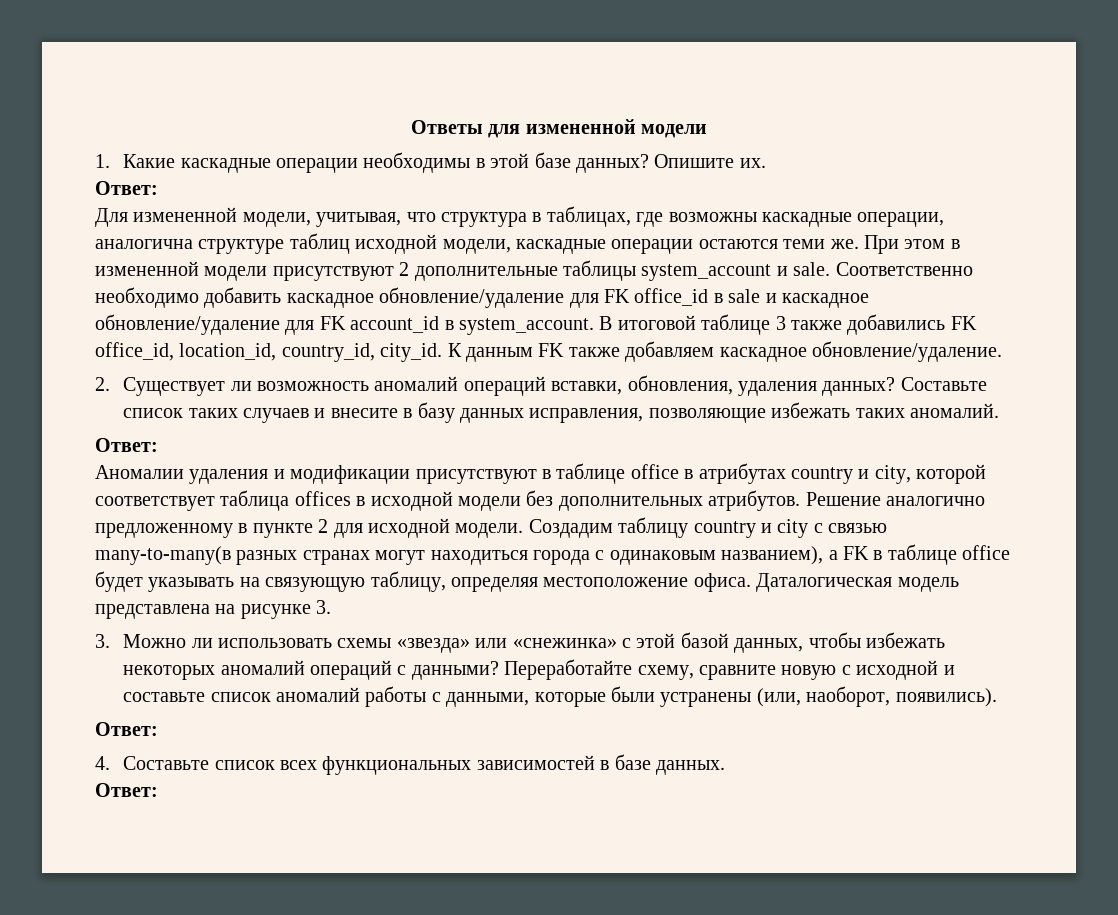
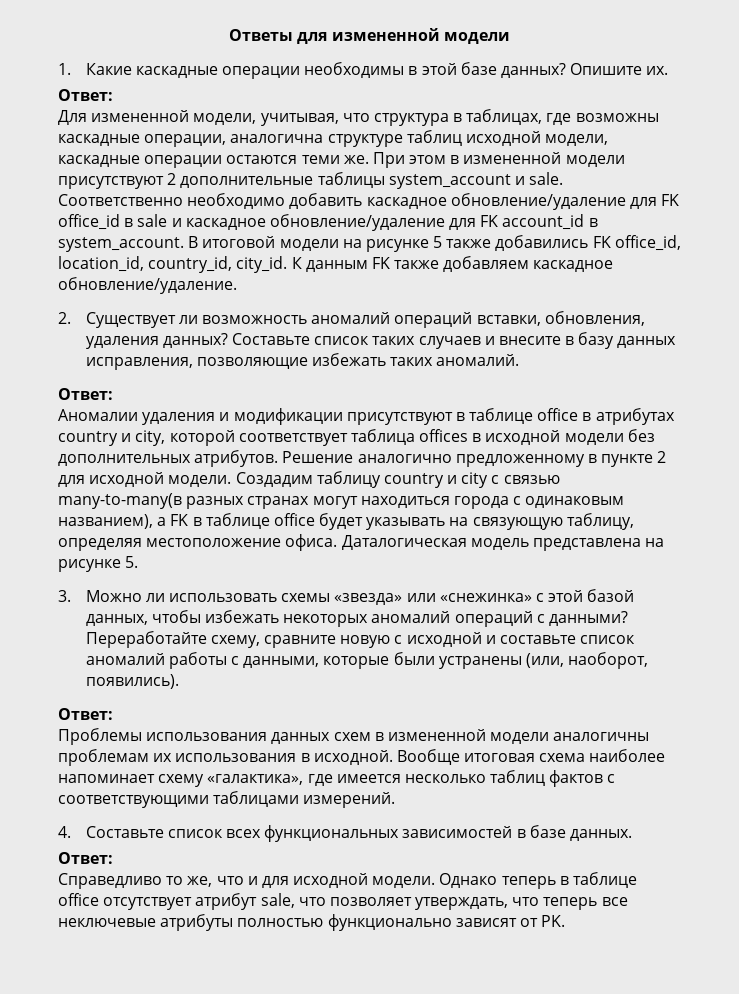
- В итоговой таблице 3 также добавились FK office_id, location_id, country_id, city_id.
+ В итоговой модели на рисунке 5 также добавились FK office_id, location_id, country_id, city_id.
- Даталогическая модель представлена на рисунке 3.
+ Даталогическая модель представлена на рисунке 5.
+ Проблемы использования данных схем в измененной модели аналогичны проблемам их использования в исходной. Вообще итоговая схема наиболее напоминает схему «галактика», где имеется несколько таблиц фактов с соответствующими таблицами измерений.
+ Справедливо то же, что и для исходной модели. Однако теперь в таблице office отсутствует атрибут sale, что позволяет утверждать, что теперь все неключевые атрибуты полностью функционально зависят от PK.

